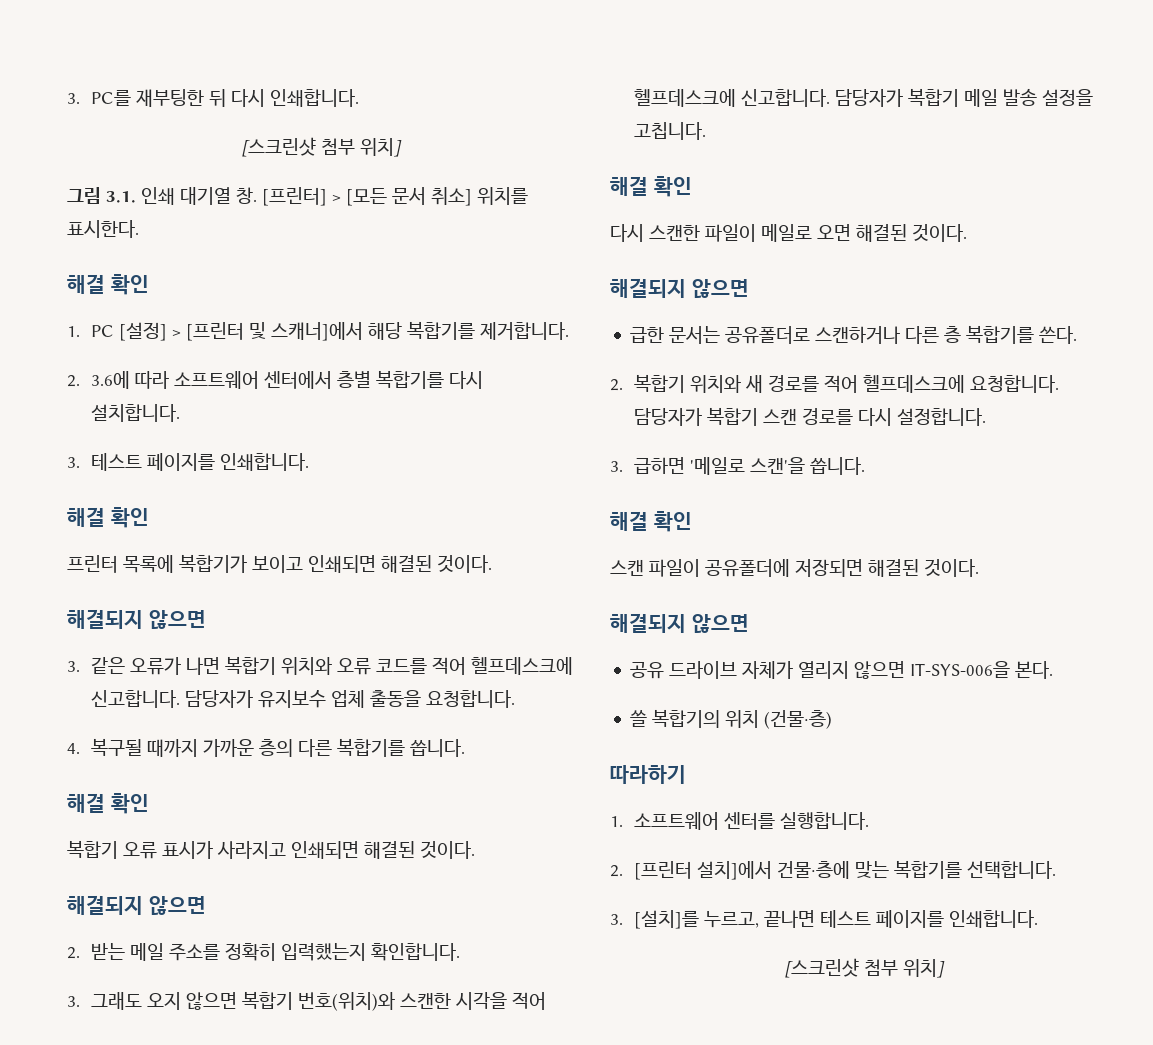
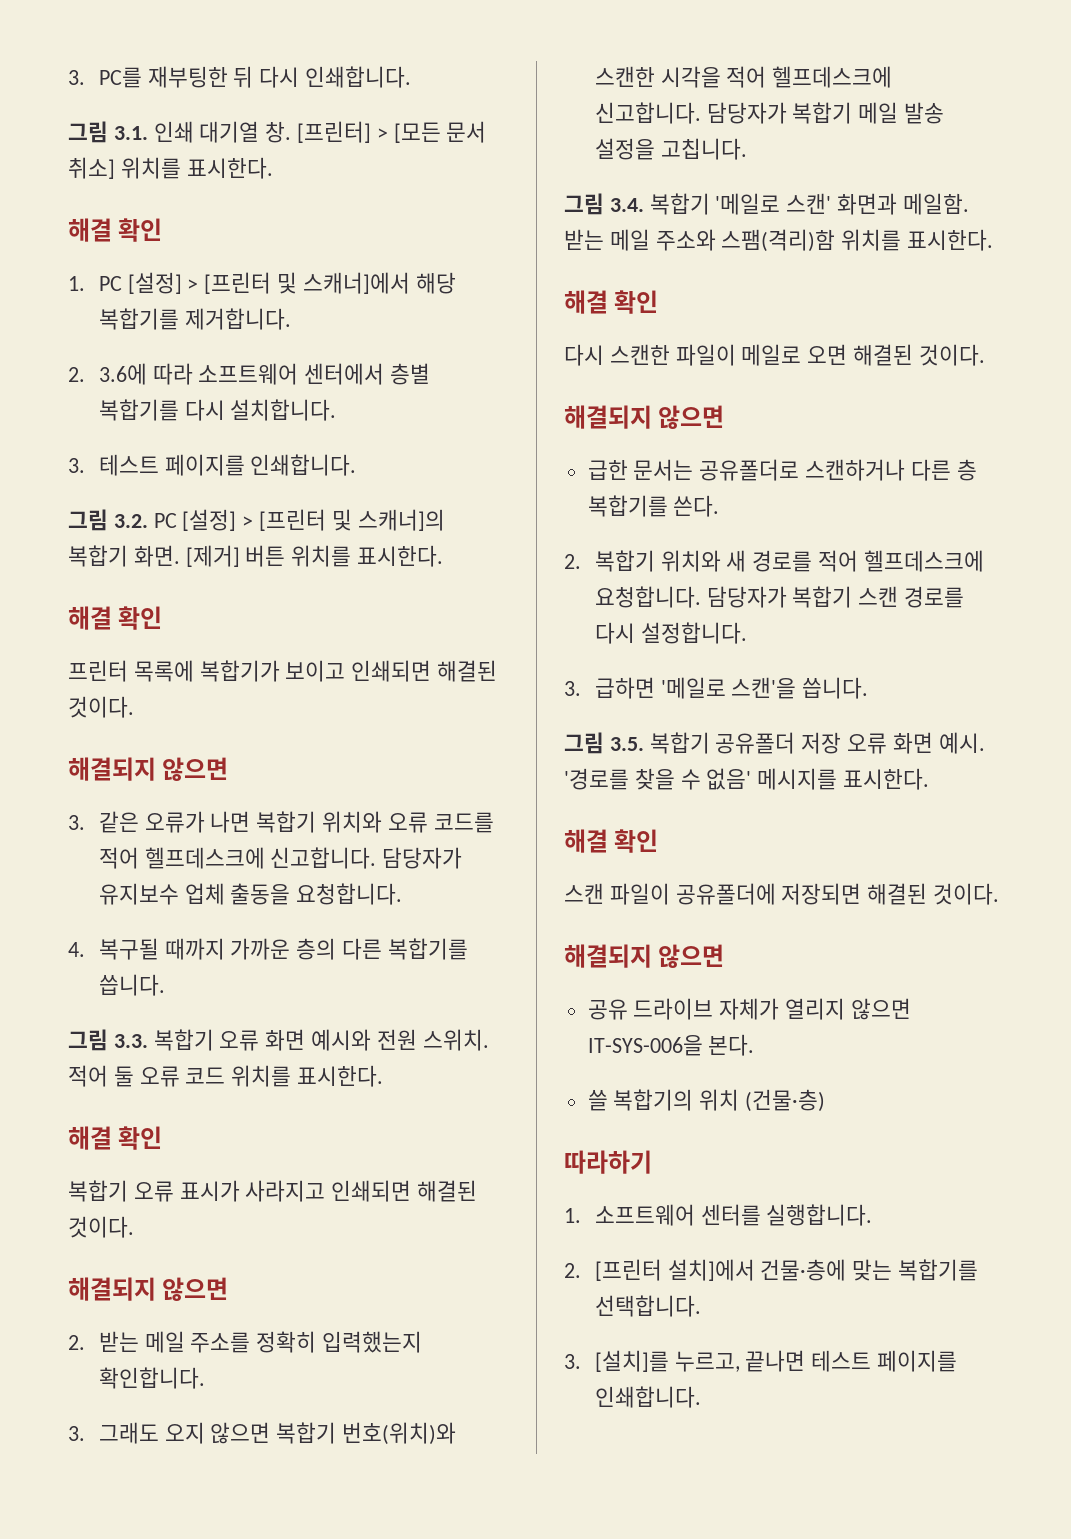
  3. PC를 재부팅한 뒤 다시 인쇄합니다.
- [스크린샷 첨부 위치]
+ 그림 3.2. PC [설정] > [프린터 및 스캐너]의 복합기 화면. [제거] 버튼 위치를 표시한다.
+ 그림 3.3. 복합기 오류 화면 예시와 전원 스위치. 적어 둘 오류 코드 위치를 표시한다.
+ 그림 3.4. 복합기 '메일로 스캔' 화면과 메일함. 받는 메일 주소와 스팸(격리)함 위치를 표시한다.
+ 그림 3.5. 복합기 공유폴더 저장 오류 화면 예시. '경로를 찾을 수 없음' 메시지를 표시한다.
  3. [설치]를 누르고, 끝나면 테스트 페이지를 인쇄합니다.
- [스크린샷 첨부 위치]

